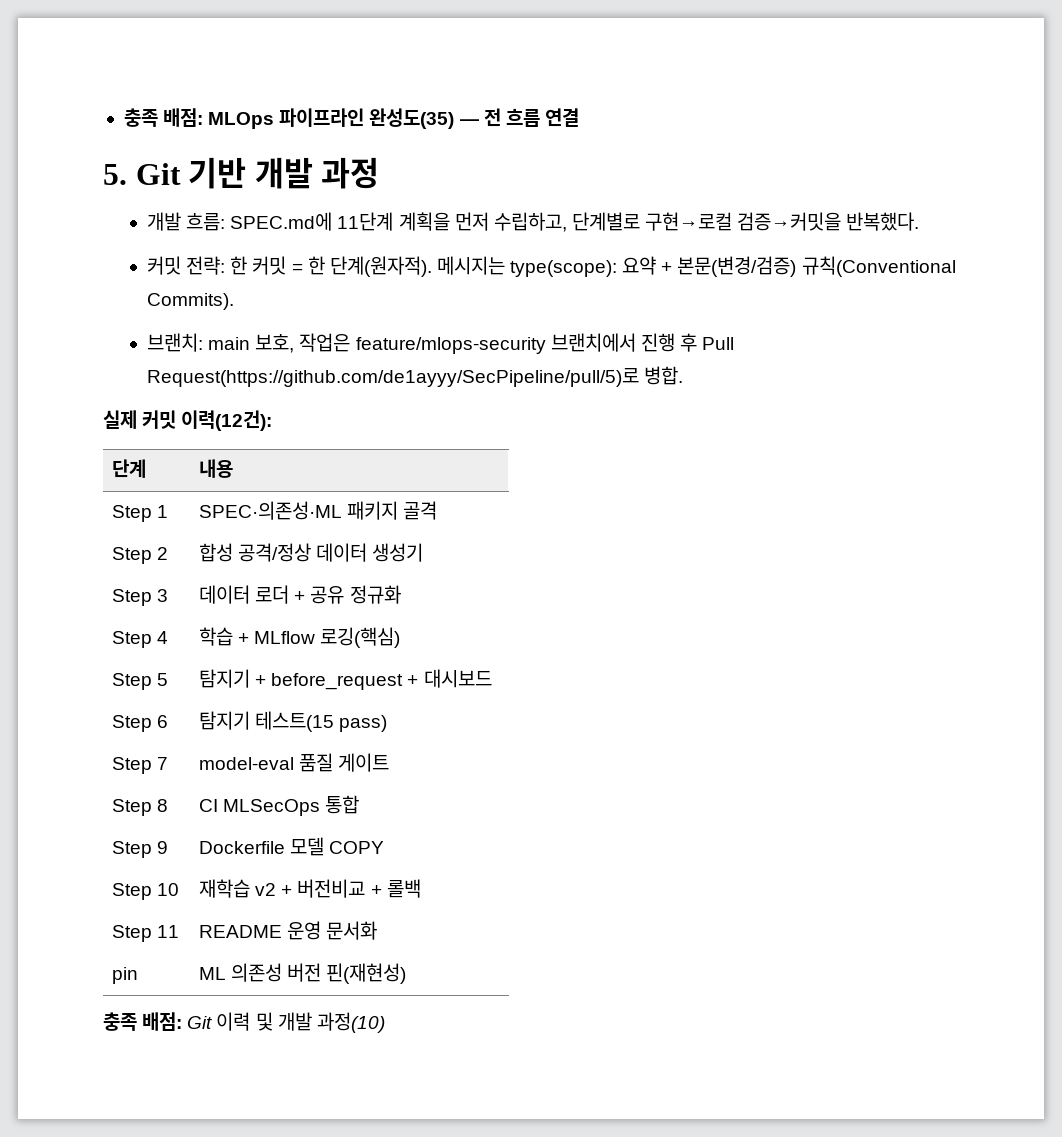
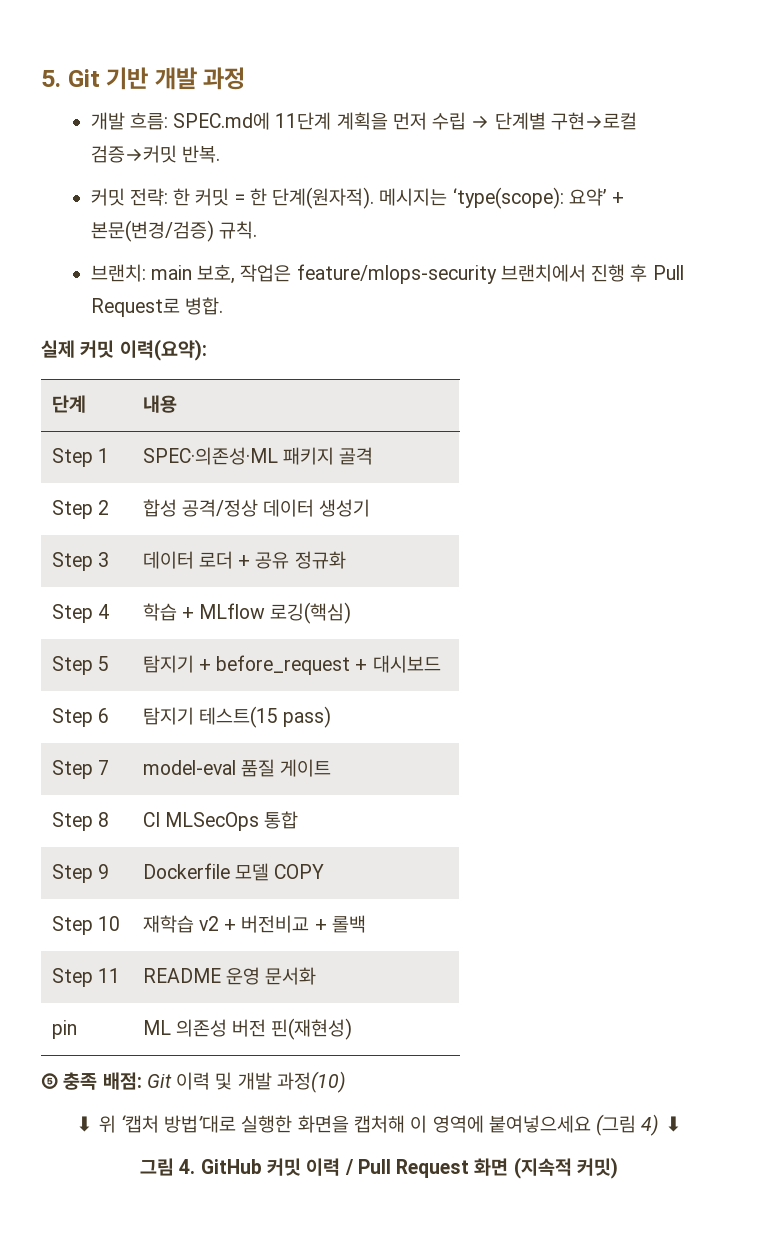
- 충족 배점: MLOps 파이프라인 완성도(35) — 전 흐름 연결
- 개발 흐름: SPEC.md에 11단계 계획을 먼저 수립하고, 단계별로 구현→로컬 검증→커밋을 반복했다.
+ 개발 흐름: SPEC.md에 11단계 계획을 먼저 수립 → 단계별 구현→로컬 검증→커밋 반복.
- 메시지는 type(scope): 요약 + 본문(변경/검증) 규칙(Conventional Commits).
+ 메시지는 ‘type(scope): 요약’ + 본문(변경/검증) 규칙.
- 브랜치: main 보호, 작업은 feature/mlops-security 브랜치에서 진행 후 Pull Request(https://github.com/de1ayyy/SecPipeline/pull/5)로 병합.
+ 브랜치: main 보호, 작업은 feature/mlops-security 브랜치에서 진행 후 Pull Request로 병합.
- 실제 커밋 이력(12건):
+ 실제 커밋 이력(요약):
- 충족 배점: Git 이력 및 개발 과정(10)
+ ⑤ 충족 배점: Git 이력 및 개발 과정(10)
+ ⬇ 위 ‘캡처 방법’대로 실행한 화면을 캡처해 이 영역에 붙여넣으세요 (그림 4) ⬇
+ 그림 4. GitHub 커밋 이력 / Pull Request 화면 (지속적 커밋)

